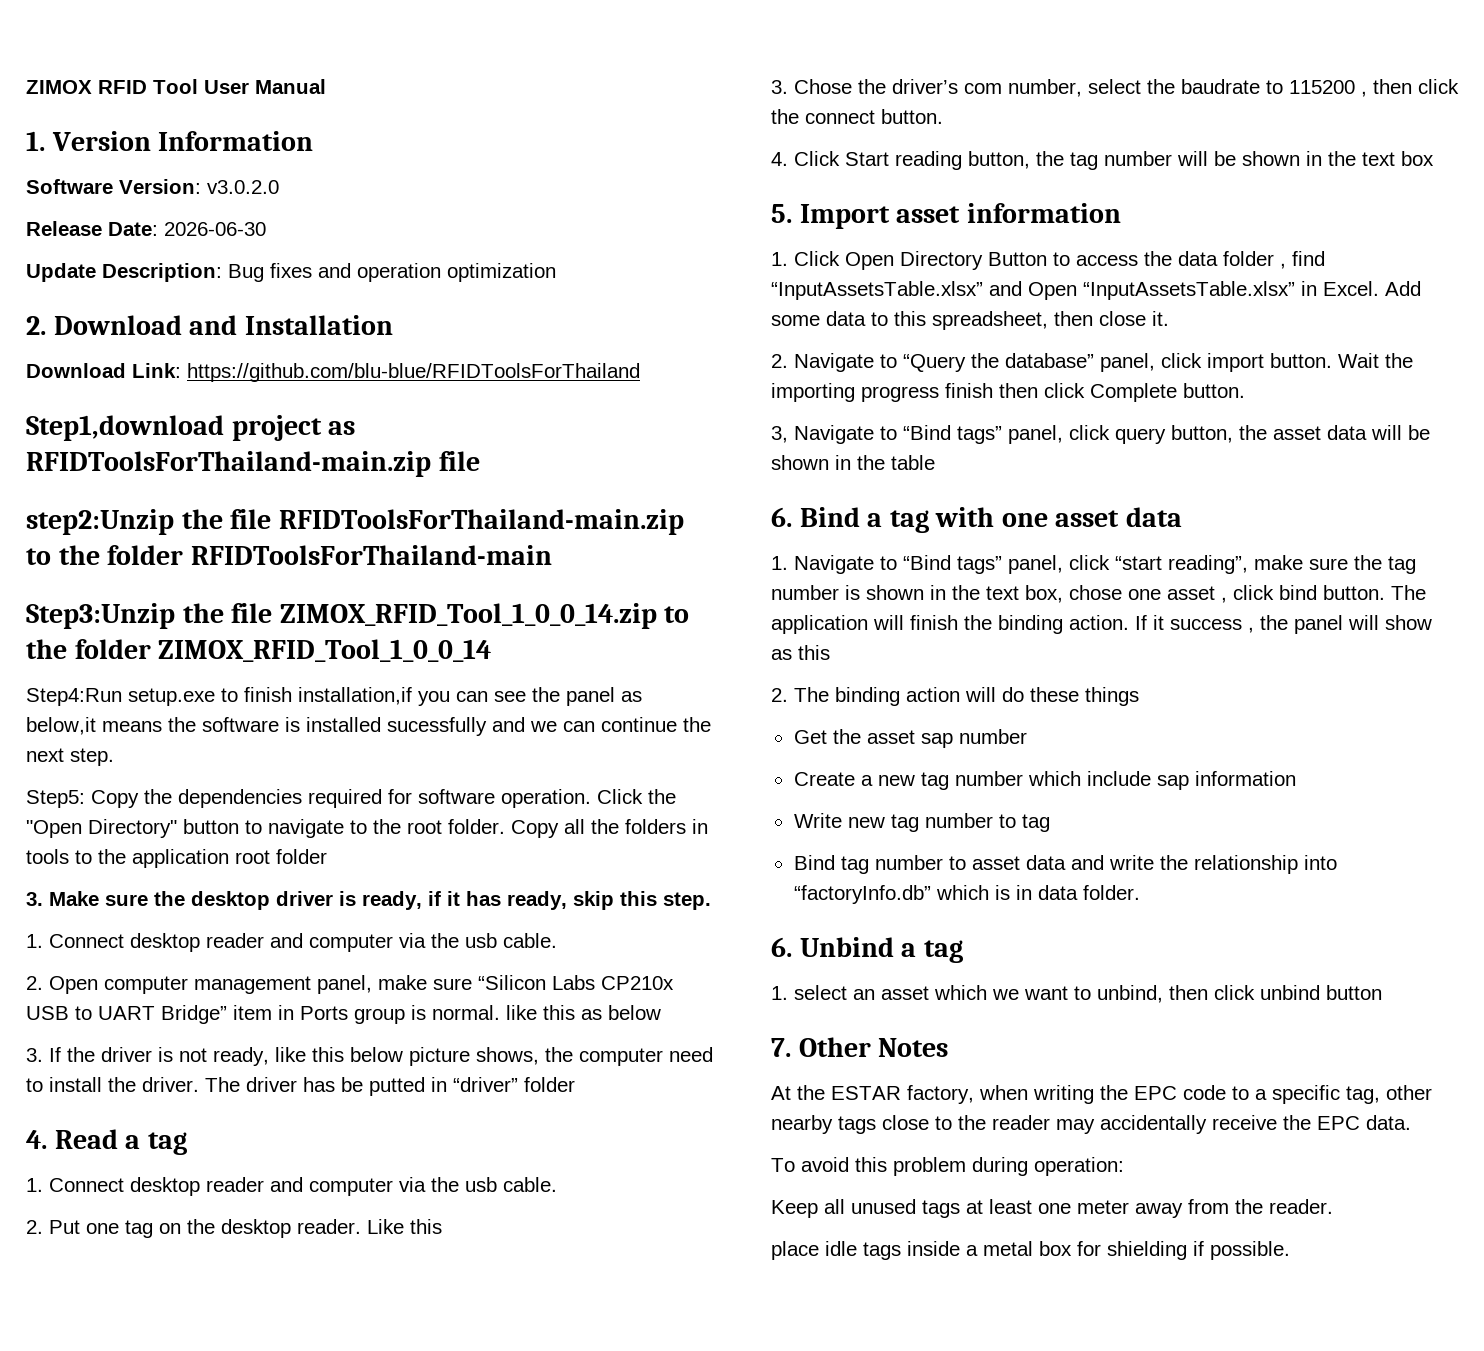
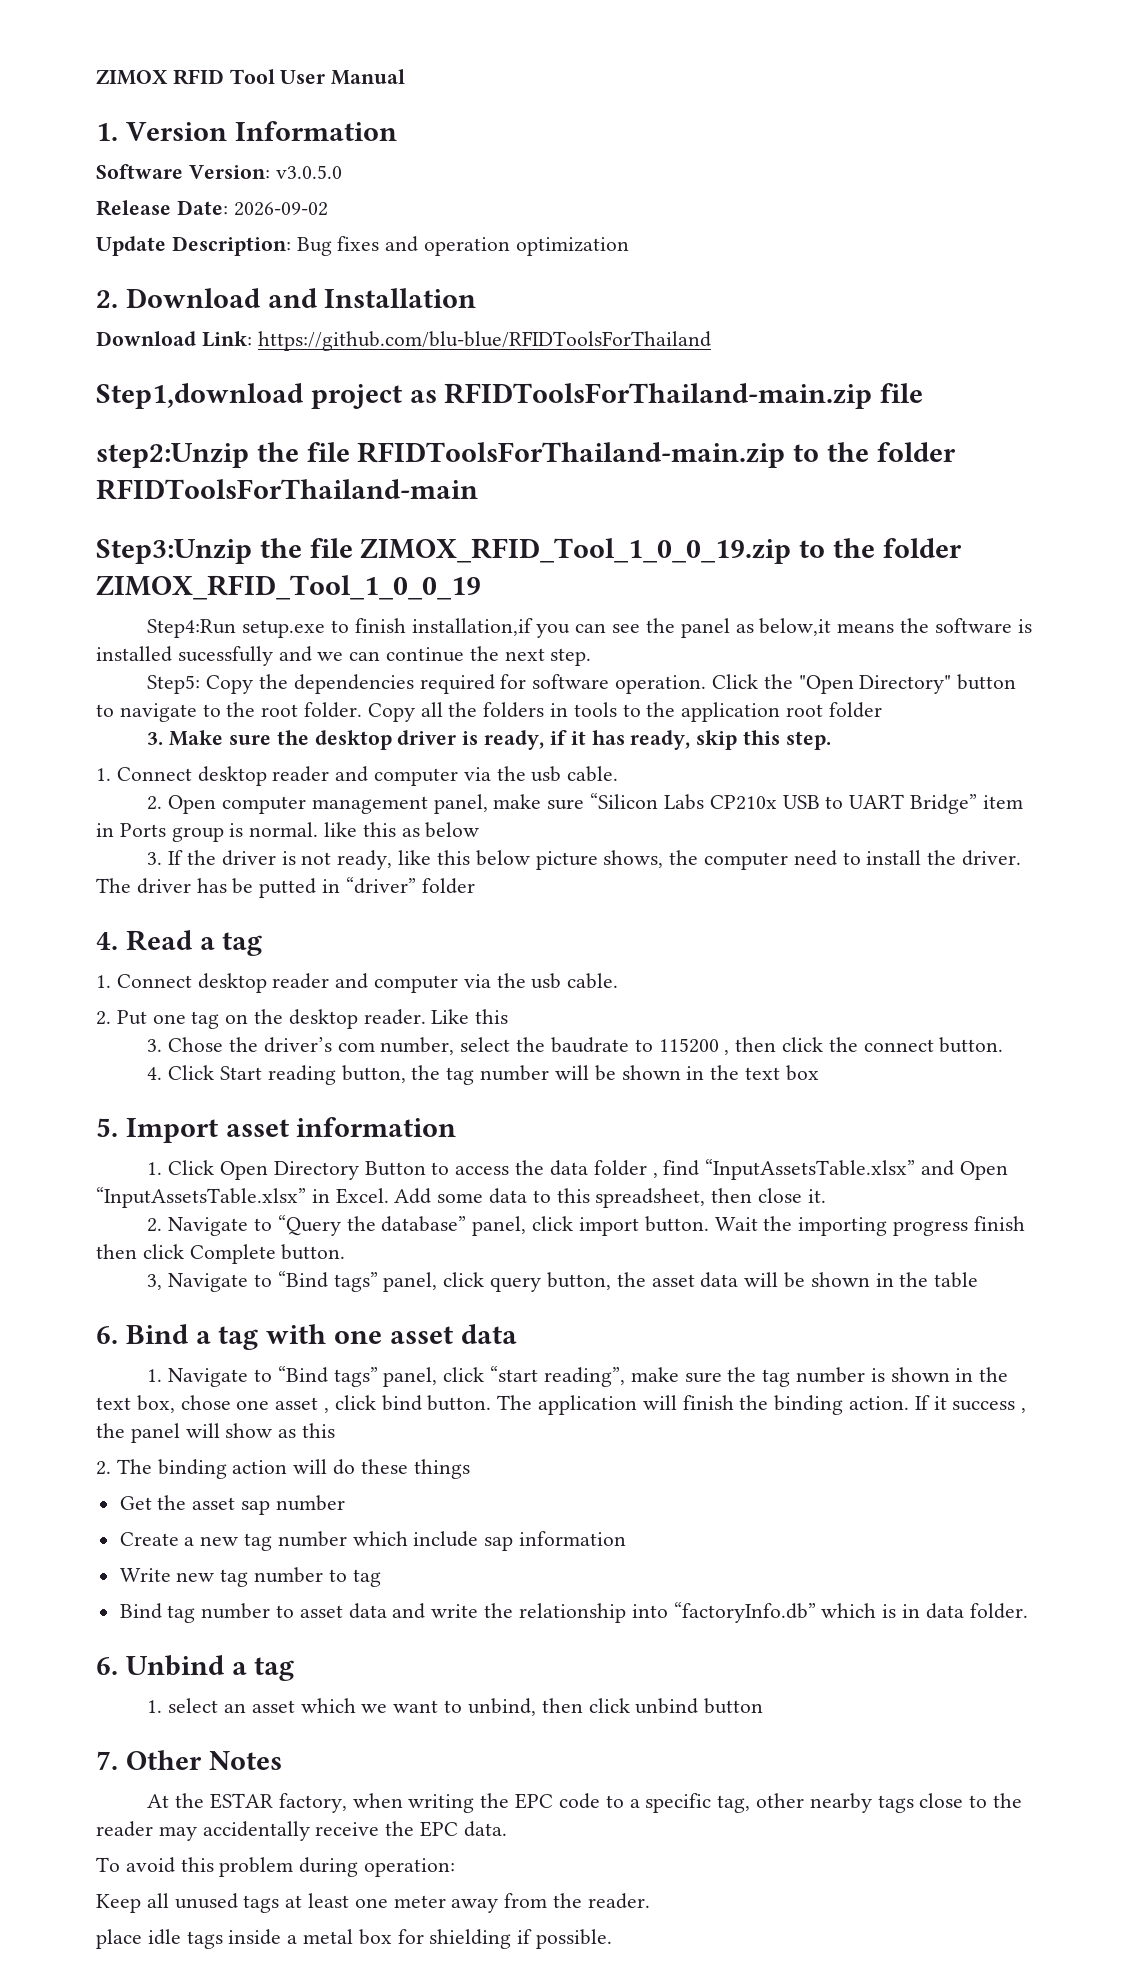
- Software Version: v3.0.2.0
+ Software Version: v3.0.5.0
- Release Date: 2026-06-30
+ Release Date: 2026-09-02
- Step3:Unzip the file ZIMOX_RFID_Tool_1_0_0_14.zip to the folder ZIMOX_RFID_Tool_1_0_0_14
+ Step3:Unzip the file ZIMOX_RFID_Tool_1_0_0_19.zip to the folder ZIMOX_RFID_Tool_1_0_0_19

